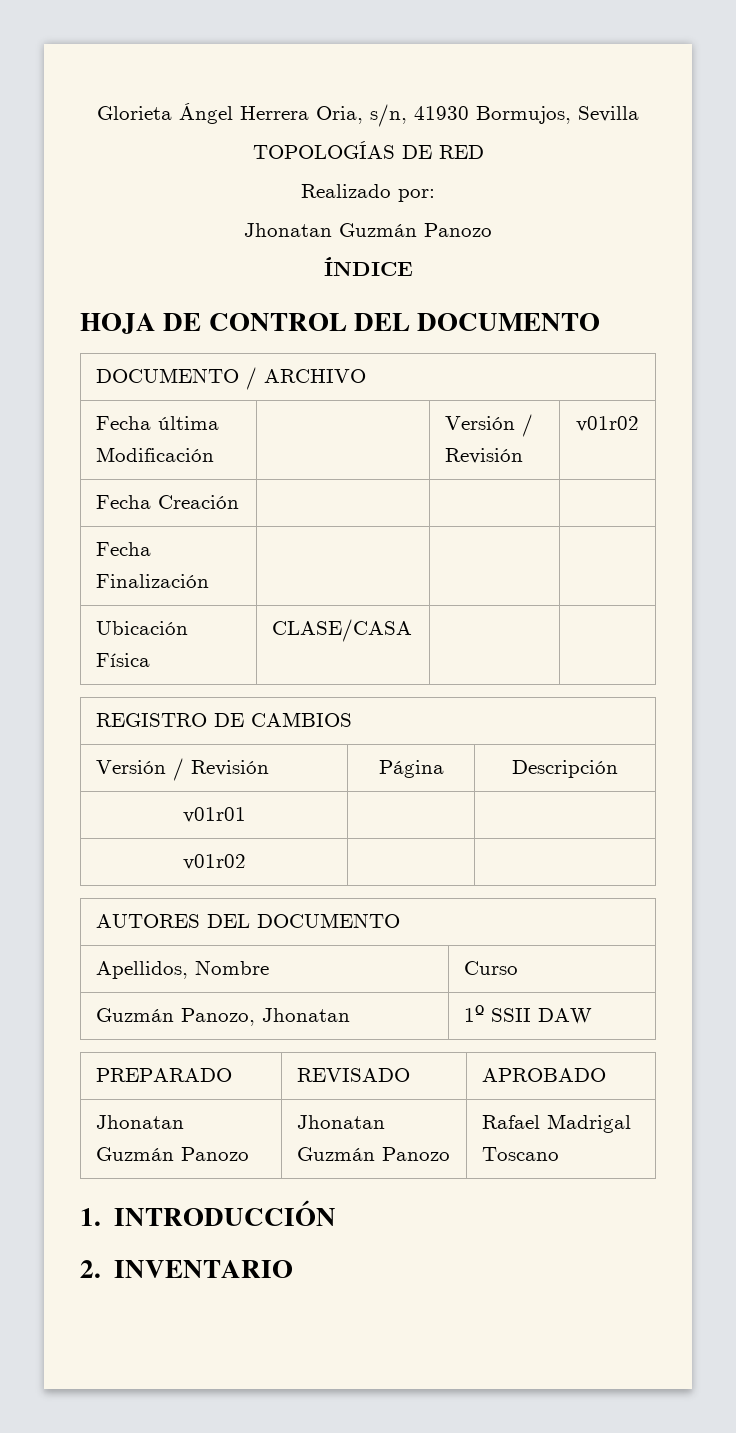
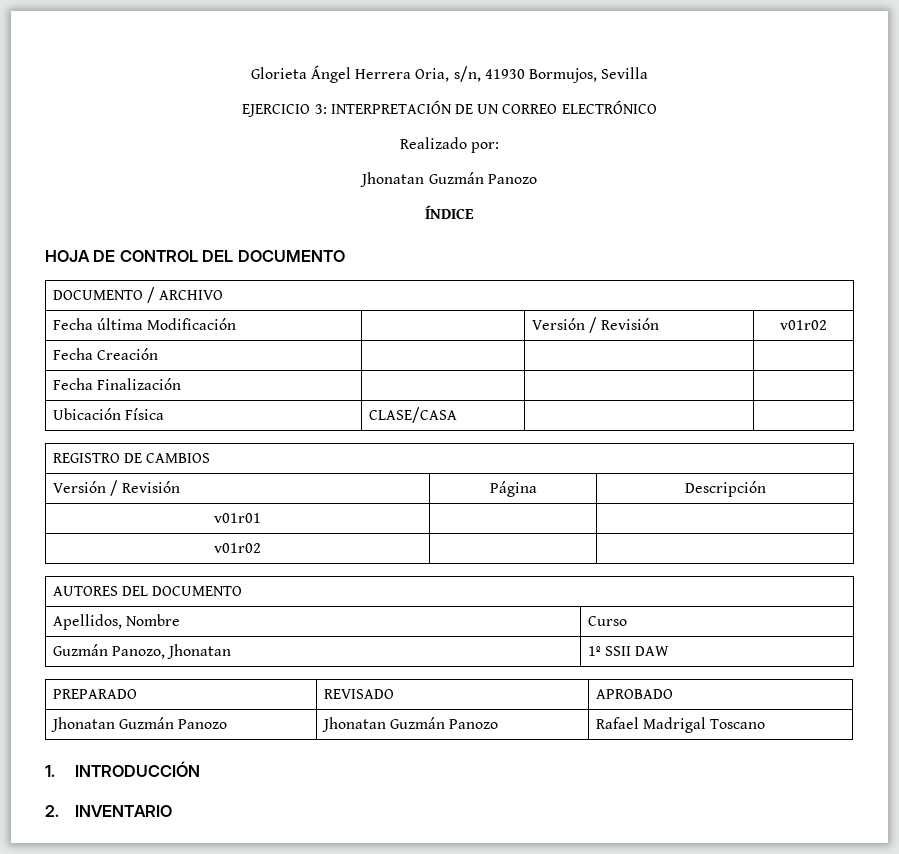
- TOPOLOGÍAS DE RED
+ EJERCICIO 3: INTERPRETACIÓN DE UN CORREO ELECTRÓNICO

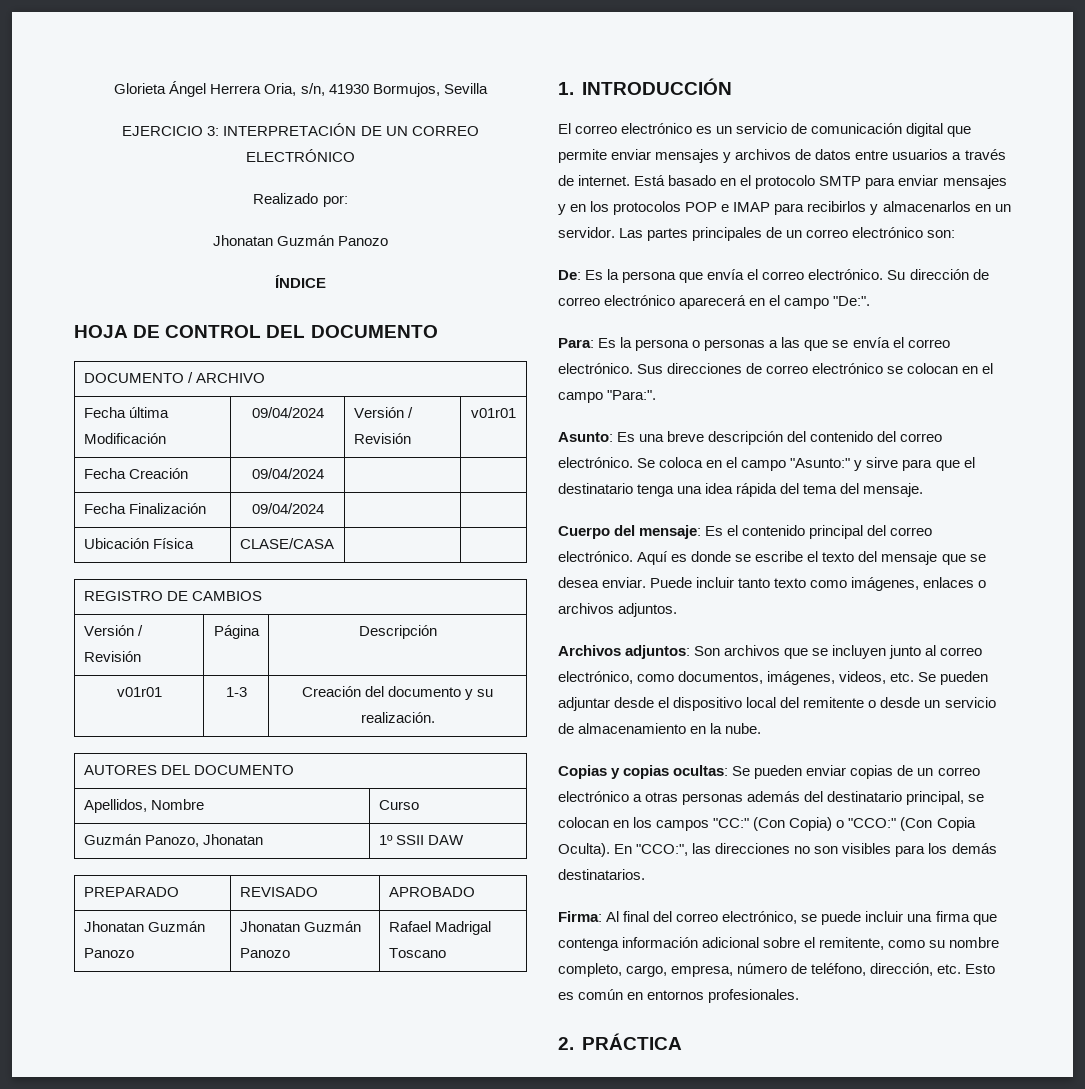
- Fecha última Modificación | | Versión / Revisión | v01r02
+ Fecha última Modificación | 09/04/2024 | Versión / Revisión | v01r01
- Fecha Creación | | |
+ Fecha Creación | 09/04/2024 | |
- Fecha Finalización | | |
+ Fecha Finalización | 09/04/2024 | |
- v01r01 | |
- v01r02 | |
+ v01r01 | 1-3 | Creación del documento y su realización.
+ El correo electrónico es un servicio de comunicación digital que permite enviar mensajes y archivos de datos entre usuarios a través de internet. Está basado en el protocolo SMTP para enviar mensajes y en los protocolos POP e IMAP para recibirlos y almacenarlos en un servidor. Las partes principales de un correo electrónico son:
+ De: Es la persona que envía el correo electrónico. Su dirección de correo electrónico aparecerá en el campo "De:".
+ Para: Es la persona o personas a las que se envía el correo electrónico. Sus direcciones de correo electrónico se colocan en el campo "Para:".
+ Asunto: Es una breve descripción del contenido del correo electrónico. Se coloca en el campo "Asunto:" y sirve para que el destinatario tenga una idea rápida del tema del mensaje.
+ Cuerpo del mensaje: Es el contenido principal del correo electrónico. Aquí es donde se escribe el texto del mensaje que se desea enviar. Puede incluir tanto texto como imágenes, enlaces o archivos adjuntos.
+ Archivos adjuntos: Son archivos que se incluyen junto al correo electrónico, como documentos, imágenes, videos, etc. Se pueden adjuntar desde el dispositivo local del remitente o desde un servicio de almacenamiento en la nube.
+ Copias y copias ocultas: Se pueden enviar copias de un correo electrónico a otras personas además del destinatario principal, se colocan en los campos "CC:" (Con Copia) o "CCO:" (Con Copia Oculta). En "CCO:", las direcciones no son visibles para los demás destinatarios.
+ Firma: Al final del correo electrónico, se puede incluir una firma que contenga información adicional sobre el remitente, como su nombre completo, cargo, empresa, número de teléfono, dirección, etc. Esto es común en entornos profesionales.
- 2. INVENTARIO
+ 2. PRÁCTICA

